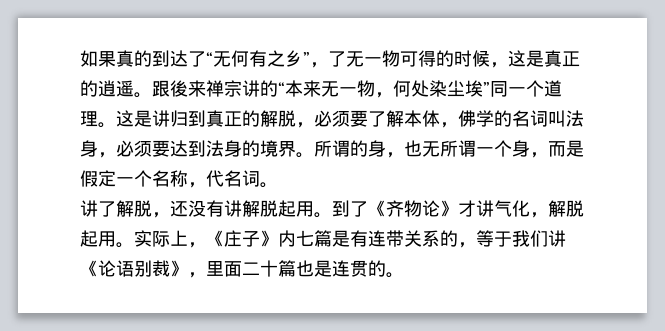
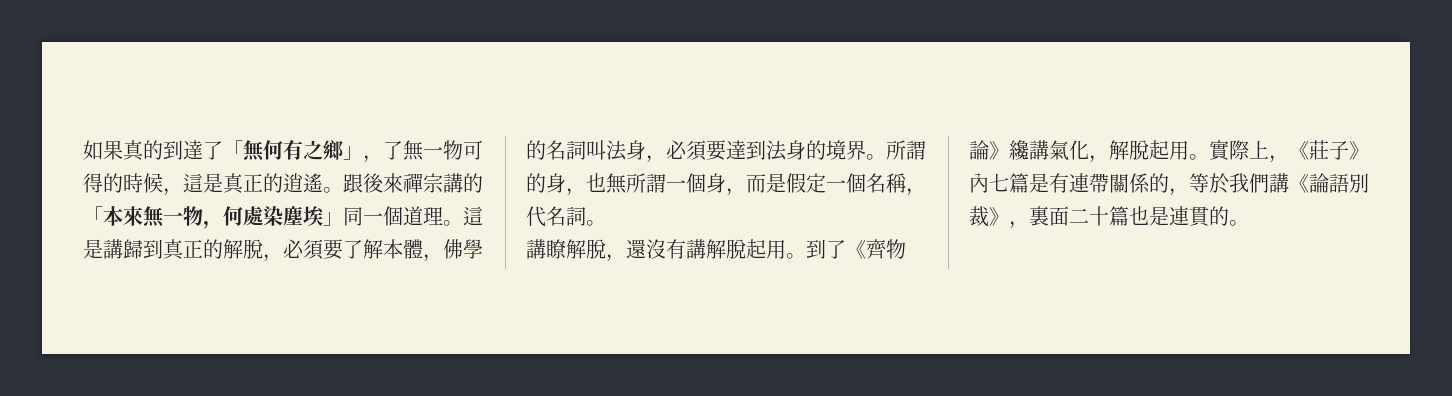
- 如果真的到达了“无何有之乡”，了无一物可得的时候，这是真正的逍遥。跟後来禅宗讲的“本来无一物，何处染尘埃”同一个道理。这是讲归到真正的解脱，必须要了解本体，佛学的名词叫法身，必须要达到法身的境界。
+ 如果真的到達了「無何有之鄉」，了無一物可得的時候，這是真正的逍遙。跟後來禪宗講的「本來無一物，何處染塵埃」同一個道理。這是講歸到真正的解脫，必須要了解本體，佛學的名詞叫法身，必須要達到法身的境界。
- 所谓的身，也无所谓一个身，而是假定一个名称，代名词。
- 讲了解脱，还没有讲解脱起用。到了《齐物论》才讲气化，解脱起用。实际上，《庄子》内七篇是有连带关系的，等于我们讲《论语别裁》，里面二十篇也是连贯的。
+ 所謂的身，也無所謂一個身，而是假定一個名稱，代名詞。
+ 講瞭解脫，還沒有講解脫起用。到了《齊物論》纔講氣化，解脫起用。實際上，《莊子》內七篇是有連帶關係的，等於我們講《論語別裁》，裏面二十篇也是連貫的。

